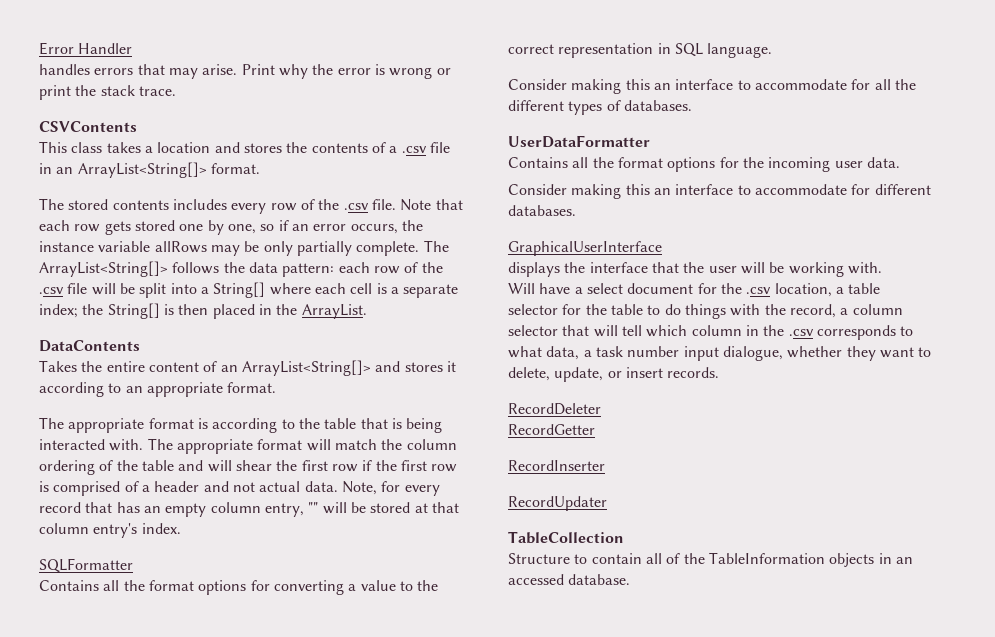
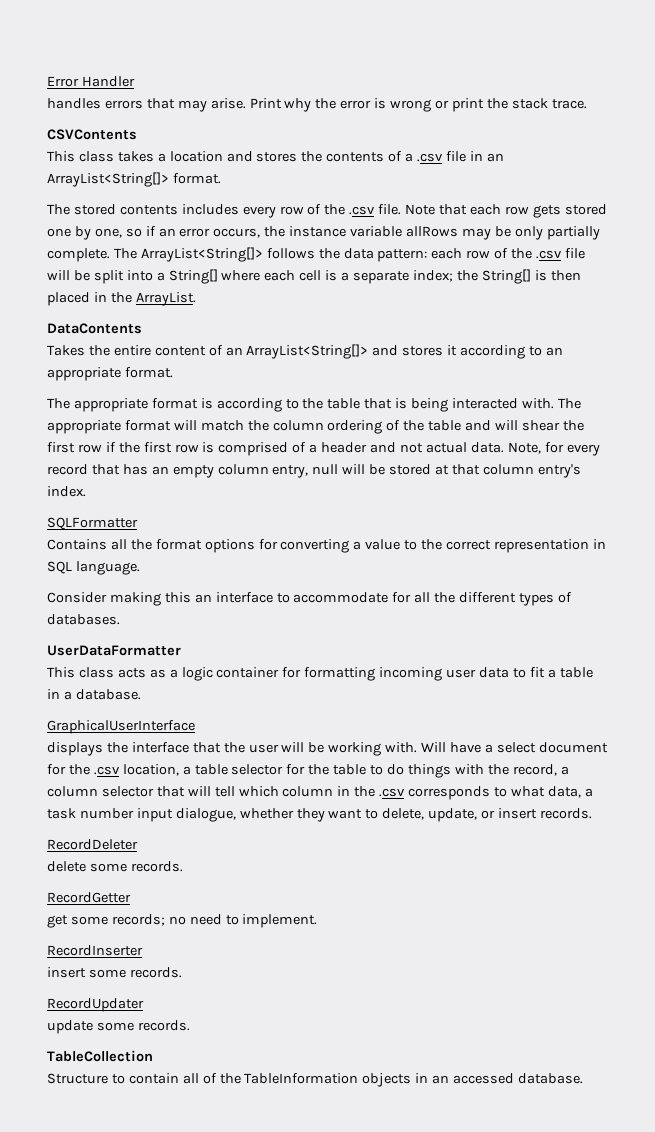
- Note, for every record that has an empty column entry, "" will be stored at that column entry's index.
+ Note, for every record that has an empty column entry, null will be stored at that column entry's index.
- Contains all the format options for the incoming user data.
- Consider making this an interface to accommodate for different databases.
+ This class acts as a logic container for formatting incoming user data to fit a table in a database.
- displays the interface that the user will be working with.
- Will have a select document for the .csv location, a table selector for the table to do things with the record, a column selector that will tell which column in the .csv corresponds to what data, a task number input dialogue, whether they want to delete, update, or insert records.
+ displays the interface that the user will be working with. Will have a select document for the .csv location, a table selector for the table to do things with the record, a column selector that will tell which column in the .csv corresponds to what data, a task number input dialogue, whether they want to delete, update, or insert records.
+ delete some records.
  RecordGetter
+ get some records; no need to implement.
  RecordInserter
+ insert some records.
  RecordUpdater
+ update some records.

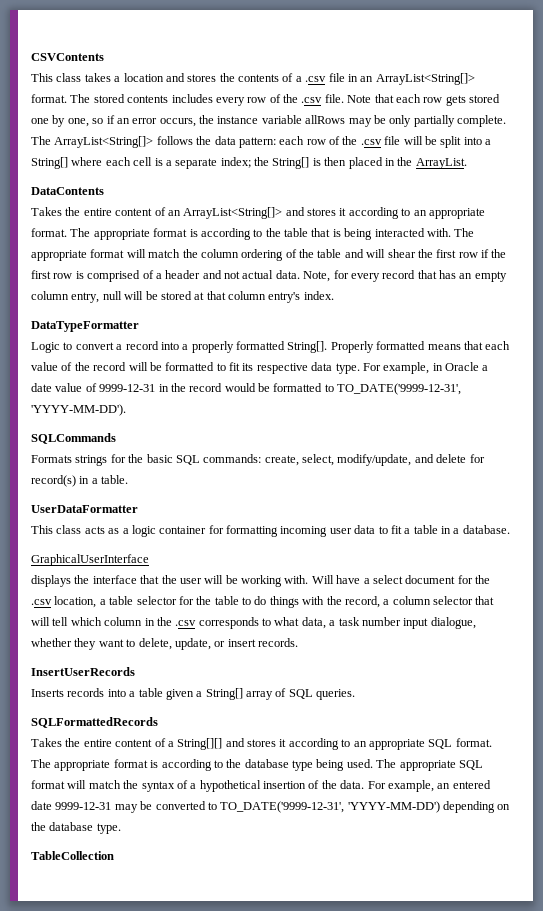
- Error Handler
- handles errors that may arise. Print why the error is wrong or print the stack trace.
- This class takes a location and stores the contents of a .csv file in an ArrayList<String[]> format.
- The stored contents includes every row of the .csv file.
+ This class takes a location and stores the contents of a .csv file in an ArrayList<String[]> format. The stored contents includes every row of the .csv file.
- Takes the entire content of an ArrayList<String[]> and stores it according to an appropriate format.
- The appropriate format is according to the table that is being interacted with.
+ Takes the entire content of an ArrayList<String[]> and stores it according to an appropriate format. The appropriate format is according to the table that is being interacted with.
- SQLFormatter
- Contains all the format options for converting a value to the correct representation in SQL language.
- Consider making this an interface to accommodate for all the different types of databases.
+ DataTypeFormatter
+ Logic to convert a record into a properly formatted String[]. Properly formatted means that each value of the record will be formatted to fit its respective data type. For example, in Oracle a date value of 9999-12-31 in the record would be formatted to TO_DATE('9999-12-31', 'YYYY-MM-DD').
+ SQLCommands
+ Formats strings for the basic SQL commands: create, select, modify/update, and delete for record(s) in a table.
- RecordDeleter
- delete some records.
- RecordGetter
- get some records; no need to implement.
- RecordInserter
- insert some records.
- RecordUpdater
- update some records.
+ InsertUserRecords
+ Inserts records into a table given a String[] array of SQL queries.
+ SQLFormattedRecords
+ Takes the entire content of a String[][] and stores it according to an appropriate SQL format. The appropriate format is according to the database type being used. The appropriate SQL format will match the syntax of a hypothetical insertion of the data. For example, an entered date 9999-12-31 may be converted to TO_DATE('9999-12-31', 'YYYY-MM-DD') depending on the database type.
  TableCollection
- Structure to contain all of the TableInformation objects in an accessed database.

